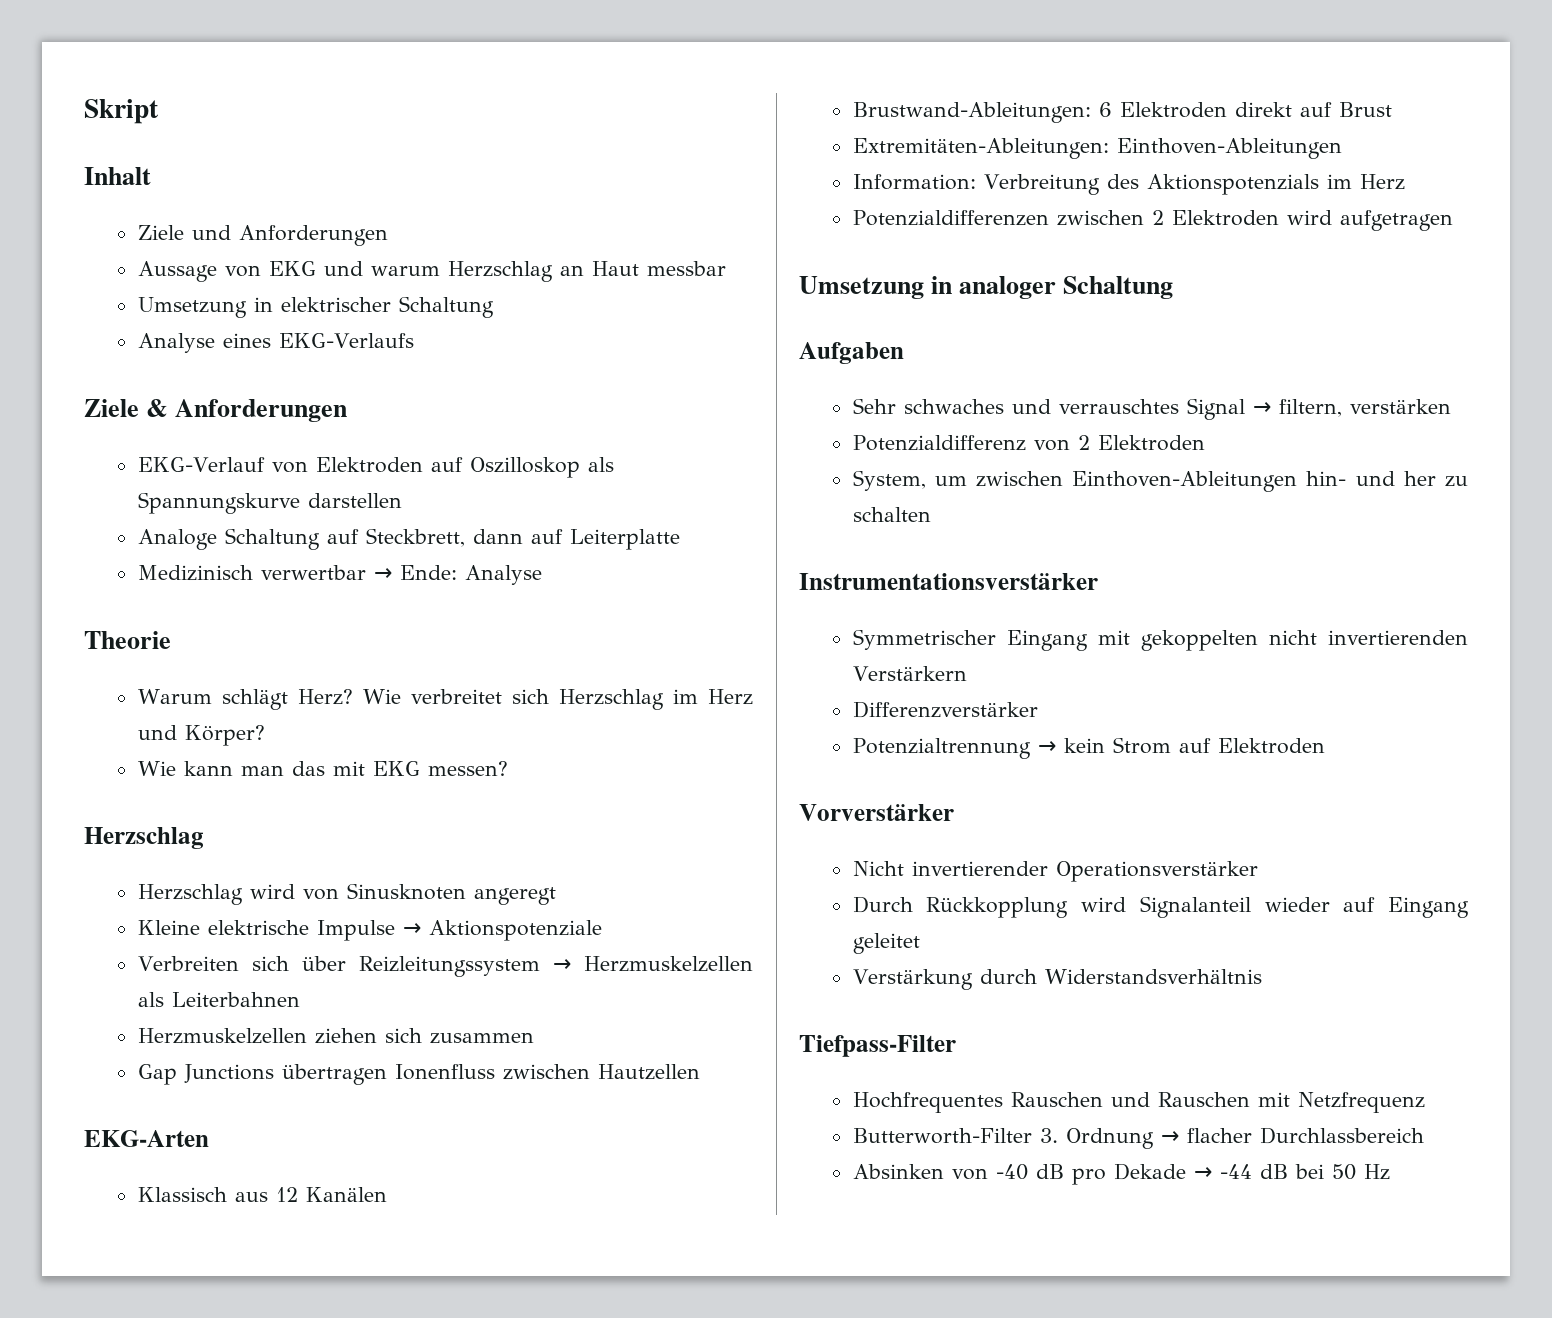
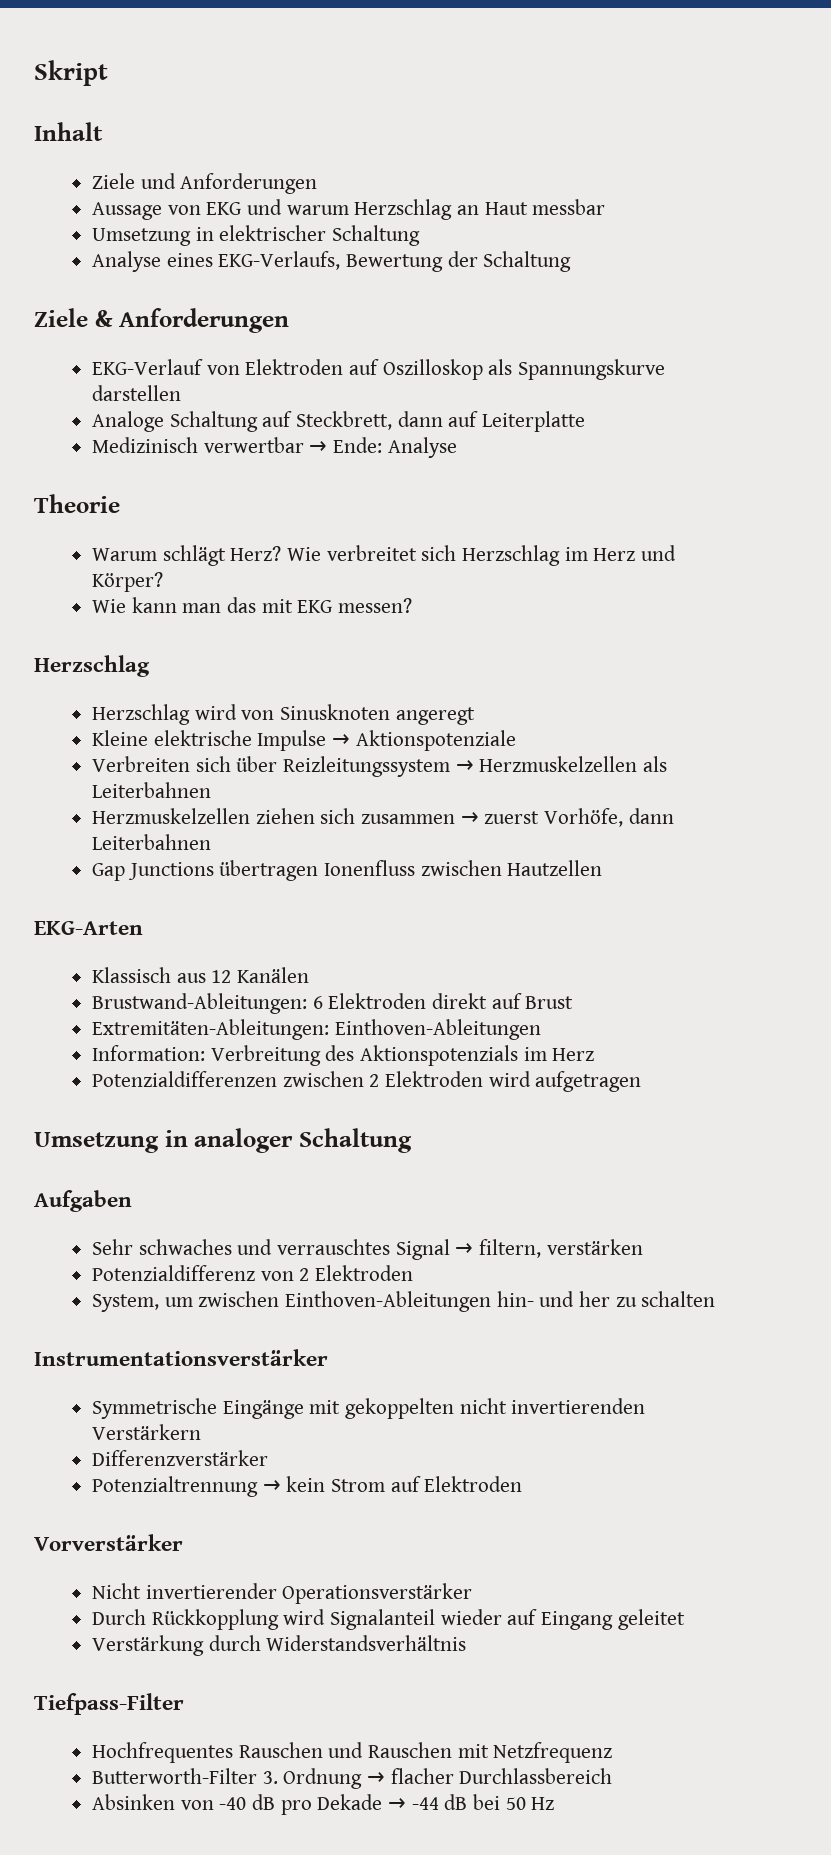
- Analyse eines EKG-Verlaufs
+ Analyse eines EKG-Verlaufs, Bewertung der Schaltung
- Herzmuskelzellen ziehen sich zusammen
+ Herzmuskelzellen ziehen sich zusammen → zuerst Vorhöfe, dann Leiterbahnen
- Symmetrischer Eingang mit gekoppelten nicht invertierenden Verstärkern
+ Symmetrische Eingänge mit gekoppelten nicht invertierenden Verstärkern

